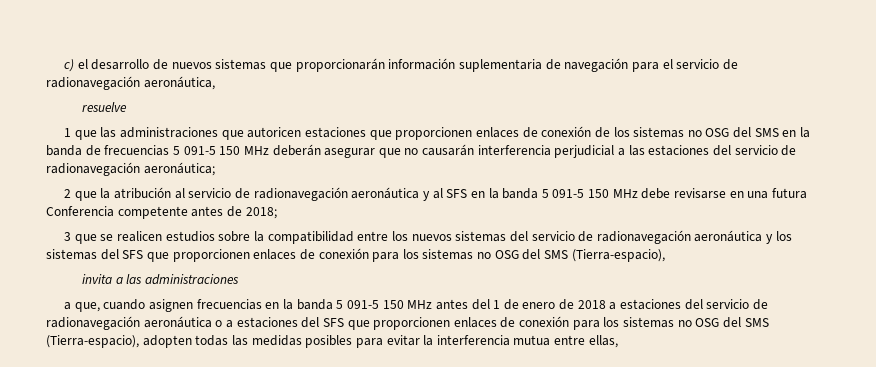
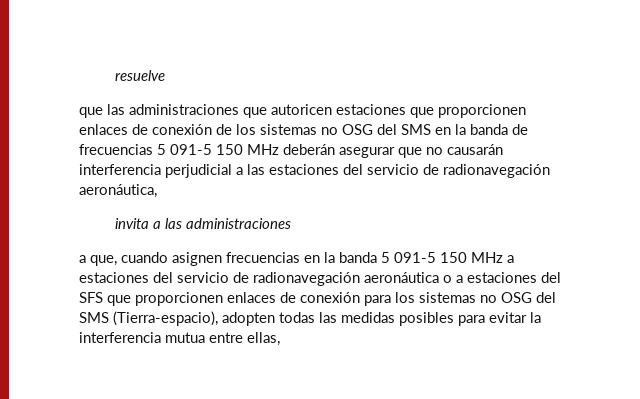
- c) el desarrollo de nuevos sistemas que proporcionarán información suplementaria de navegación para el servicio de radionavegación aeronáutica,
- 1 que las administraciones que autoricen estaciones que proporcionen enlaces de conexión de los sistemas no OSG del SMS en la banda de frecuencias 5 091-5 150 MHz deberán asegurar que no causarán interferencia perjudicial a las estaciones del servicio de radionavegación aeronáutica;
- 2 que la atribución al servicio de radionavegación aeronáutica y al SFS en la banda 5 091-5 150 MHz debe revisarse en una futura Conferencia competente antes de 2018;
- 3 que se realicen estudios sobre la compatibilidad entre los nuevos sistemas del servicio de radionavegación aeronáutica y los sistemas del SFS que proporcionen enlaces de conexión para los sistemas no OSG del SMS (Tierra-espacio),
+ que las administraciones que autoricen estaciones que proporcionen enlaces de conexión de los sistemas no OSG del SMS en la banda de frecuencias 5 091-5 150 MHz deberán asegurar que no causarán interferencia perjudicial a las estaciones del servicio de radionavegación aeronáutica,
- a que, cuando asignen frecuencias en la banda 5 091-5 150 MHz antes del 1 de enero de 2018 a estaciones del servicio de radionavegación aeronáutica o a estaciones del SFS que proporcionen enlaces de conexión para los sistemas no OSG del SMS (Tierra-espacio), adopten todas las medidas posibles para evitar la interferencia mutua entre ellas,
+ a que, cuando asignen frecuencias en la banda 5 091-5 150 MHz a estaciones del servicio de radionavegación aeronáutica o a estaciones del SFS que proporcionen enlaces de conexión para los sistemas no OSG del SMS (Tierra-espacio), adopten todas las medidas posibles para evitar la interferencia mutua entre ellas,

